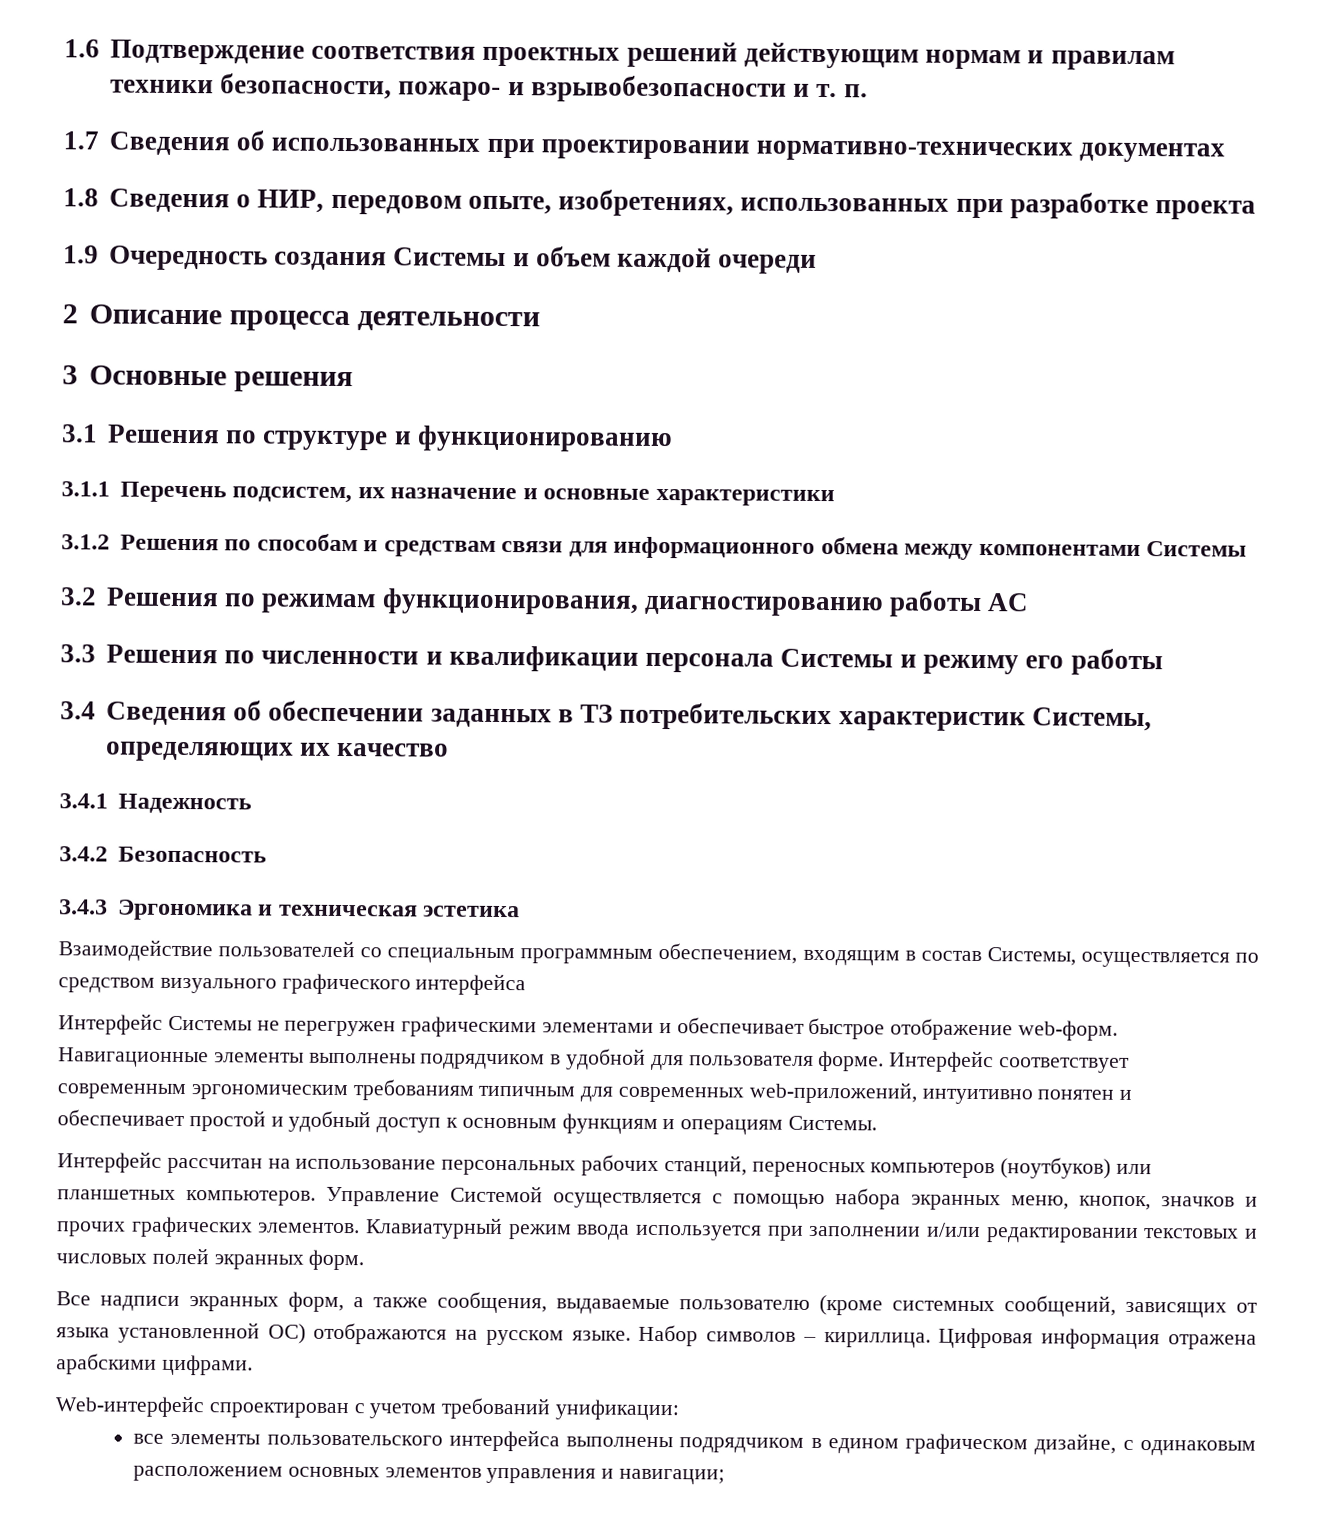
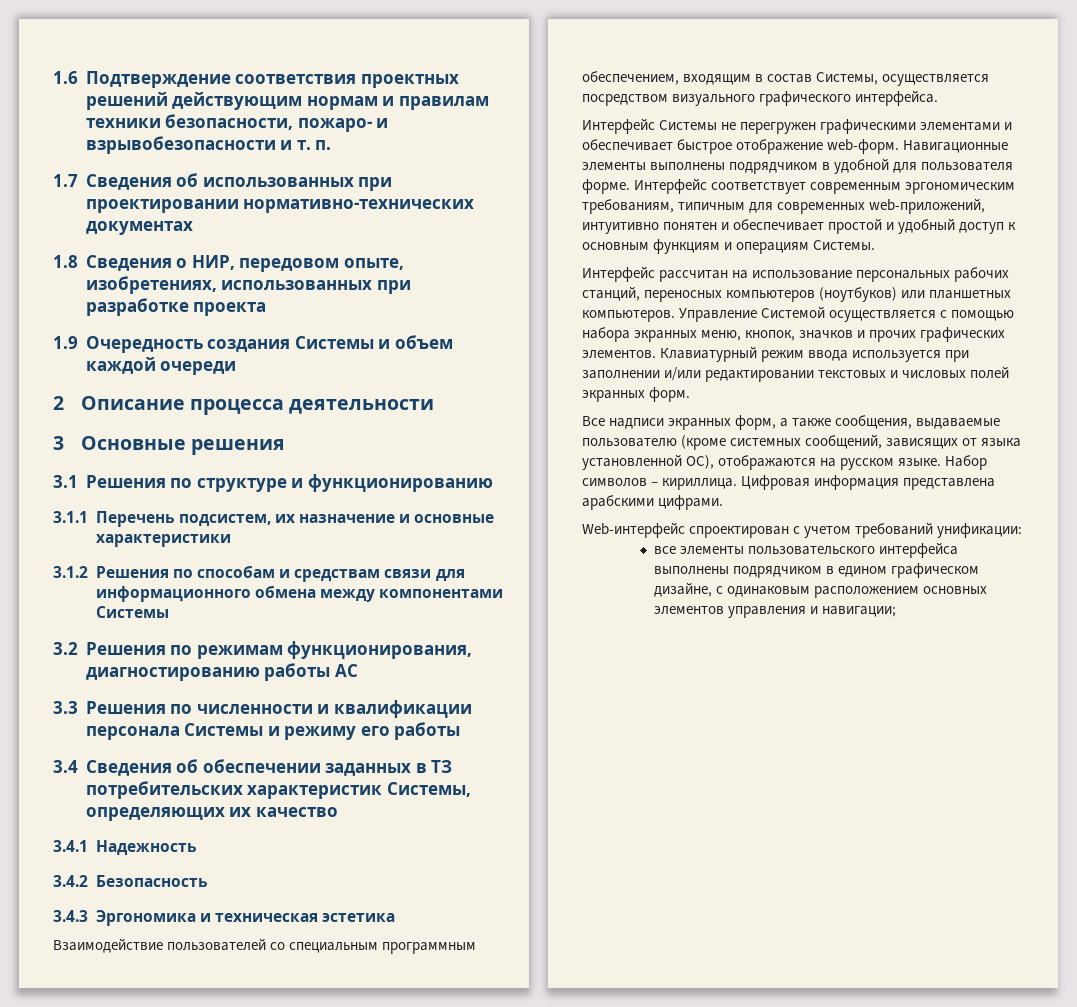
- Взаимодействие пользователей со специальным программным обеспечением, входящим в состав Системы, осуществляется по средством визуального графического интерфейса
+ Взаимодействие пользователей со специальным программным обеспечением, входящим в состав Системы, осуществляется посредством визуального графического интерфейса.
- Интерфейс соответствует современным эргономическим требованиям типичным для современных web-приложений, интуитивно понятен и обеспечивает простой и удобный доступ к основным функциям и операциям Системы.
+ Интерфейс соответствует современным эргономическим требованиям, типичным для современных web-приложений, интуитивно понятен и обеспечивает простой и удобный доступ к основным функциям и операциям Системы.
- Все надписи экранных форм, а также сообщения, выдаваемые пользователю (кроме системных сообщений, зависящих от языка установленной ОС) отображаются на русском языке.
+ Все надписи экранных форм, а также сообщения, выдаваемые пользователю (кроме системных сообщений, зависящих от языка установленной ОС), отображаются на русском языке.
- Цифровая информация отражена арабскими цифрами.
+ Цифровая информация представлена арабскими цифрами.

